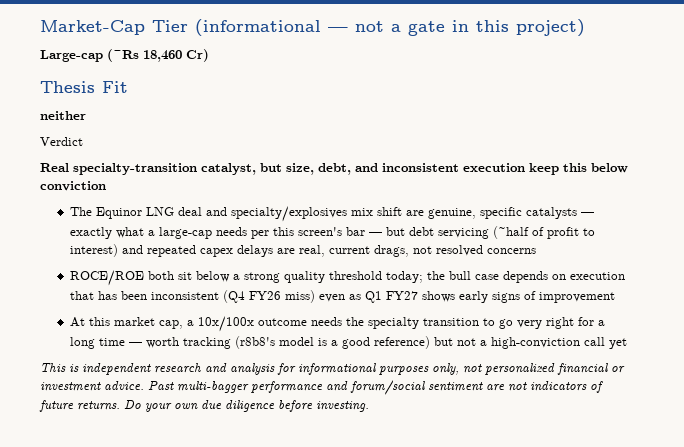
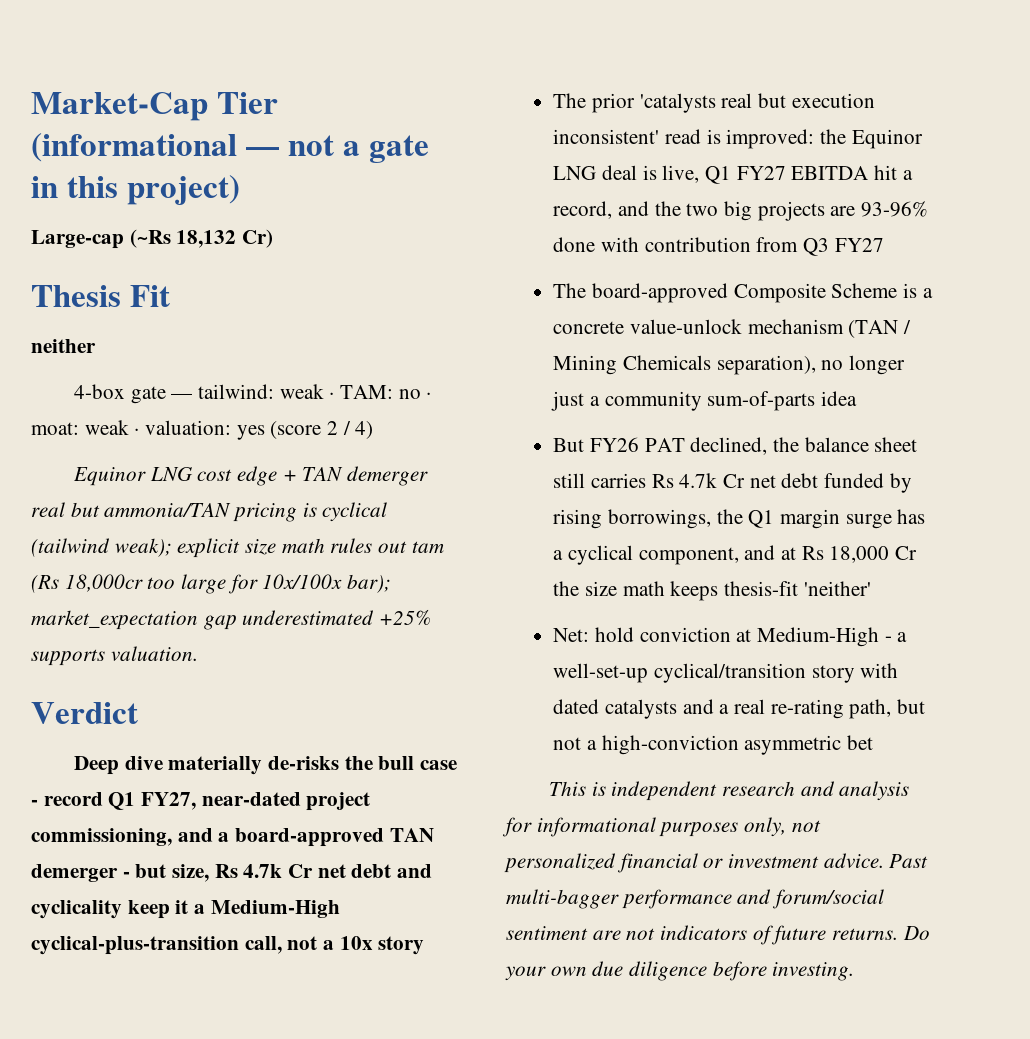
- Large-cap (~Rs 18,460 Cr)
+ Large-cap (~Rs 18,132 Cr)
+ 4-box gate — tailwind: weak · TAM: no · moat: weak · valuation: yes (score 2 / 4)
+ Equinor LNG cost edge + TAN demerger real but ammonia/TAN pricing is cyclical (tailwind weak); explicit size math rules out tam (Rs 18,000cr too large for 10x/100x bar); market_expectation gap underestimated +25% supports valuation.
  Verdict
- Real specialty-transition catalyst, but size, debt, and inconsistent execution keep this below conviction
- The Equinor LNG deal and specialty/explosives mix shift are genuine, specific catalysts — exactly what a large-cap needs per this screen's bar — but debt servicing (~half of profit to interest) and repeated capex delays are real, current drags, not resolved concerns
- ROCE/ROE both sit below a strong quality threshold today; the bull case depends on execution that has been inconsistent (Q4 FY26 miss) even as Q1 FY27 shows early signs of improvement
- At this market cap, a 10x/100x outcome needs the specialty transition to go very right for a long time — worth tracking (r8b8's model is a good reference) but not a high-conviction call yet
+ Deep dive materially de-risks the bull case - record Q1 FY27, near-dated project commissioning, and a board-approved TAN demerger - but size, Rs 4.7k Cr net debt and cyclicality keep it a Medium-High cyclical-plus-transition call, not a 10x story
+ The prior 'catalysts real but execution inconsistent' read is improved: the Equinor LNG deal is live, Q1 FY27 EBITDA hit a record, and the two big projects are 93-96% done with contribution from Q3 FY27
+ The board-approved Composite Scheme is a concrete value-unlock mechanism (TAN / Mining Chemicals separation), no longer just a community sum-of-parts idea
+ But FY26 PAT declined, the balance sheet still carries Rs 4.7k Cr net debt funded by rising borrowings, the Q1 margin surge has a cyclical component, and at Rs 18,000 Cr the size math keeps thesis-fit 'neither'
+ Net: hold conviction at Medium-High - a well-set-up cyclical/transition story with dated catalysts and a real re-rating path, but not a high-conviction asymmetric bet

